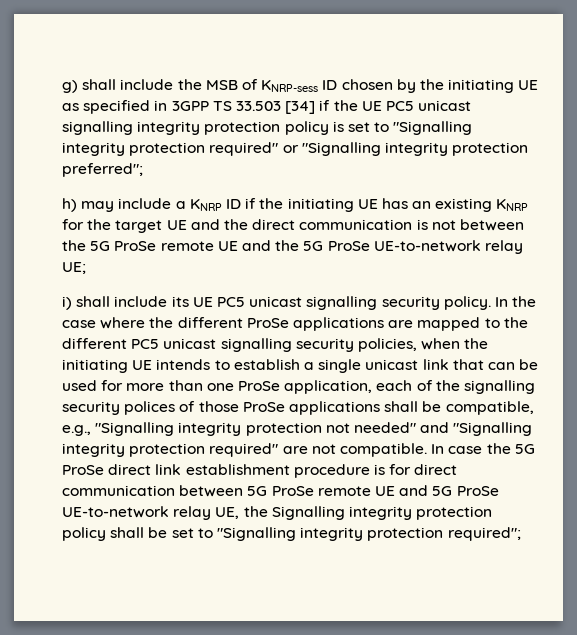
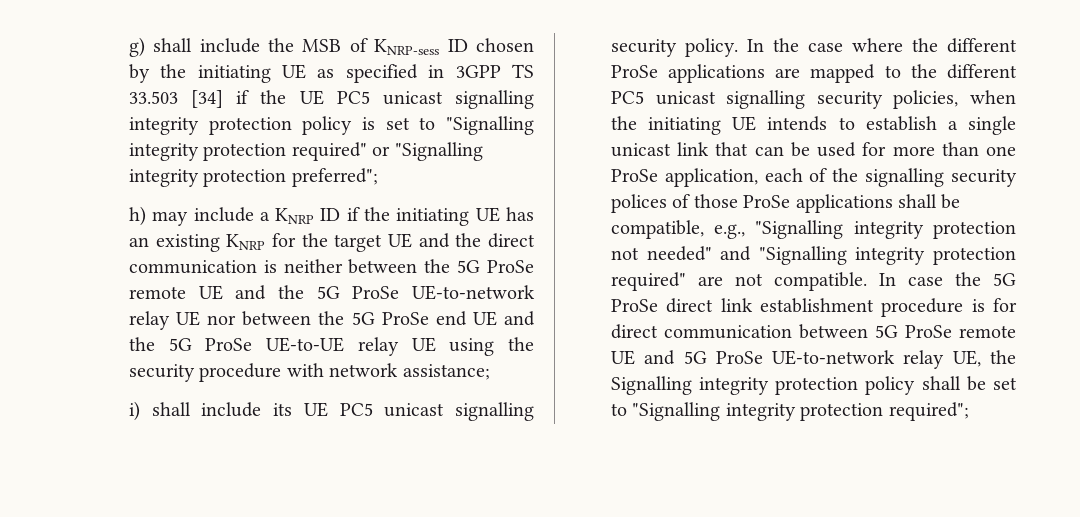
- h) may include a KNRP ID if the initiating UE has an existing KNRP for the target UE and the direct communication is not between the 5G ProSe remote UE and the 5G ProSe UE-to-network relay UE;
+ h) may include a KNRP ID if the initiating UE has an existing KNRP for the target UE and the direct communication is neither between the 5G ProSe remote UE and the 5G ProSe UE-to-network relay UE nor between the 5G ProSe end UE and the 5G ProSe UE-to-UE relay UE using the security procedure with network assistance;

